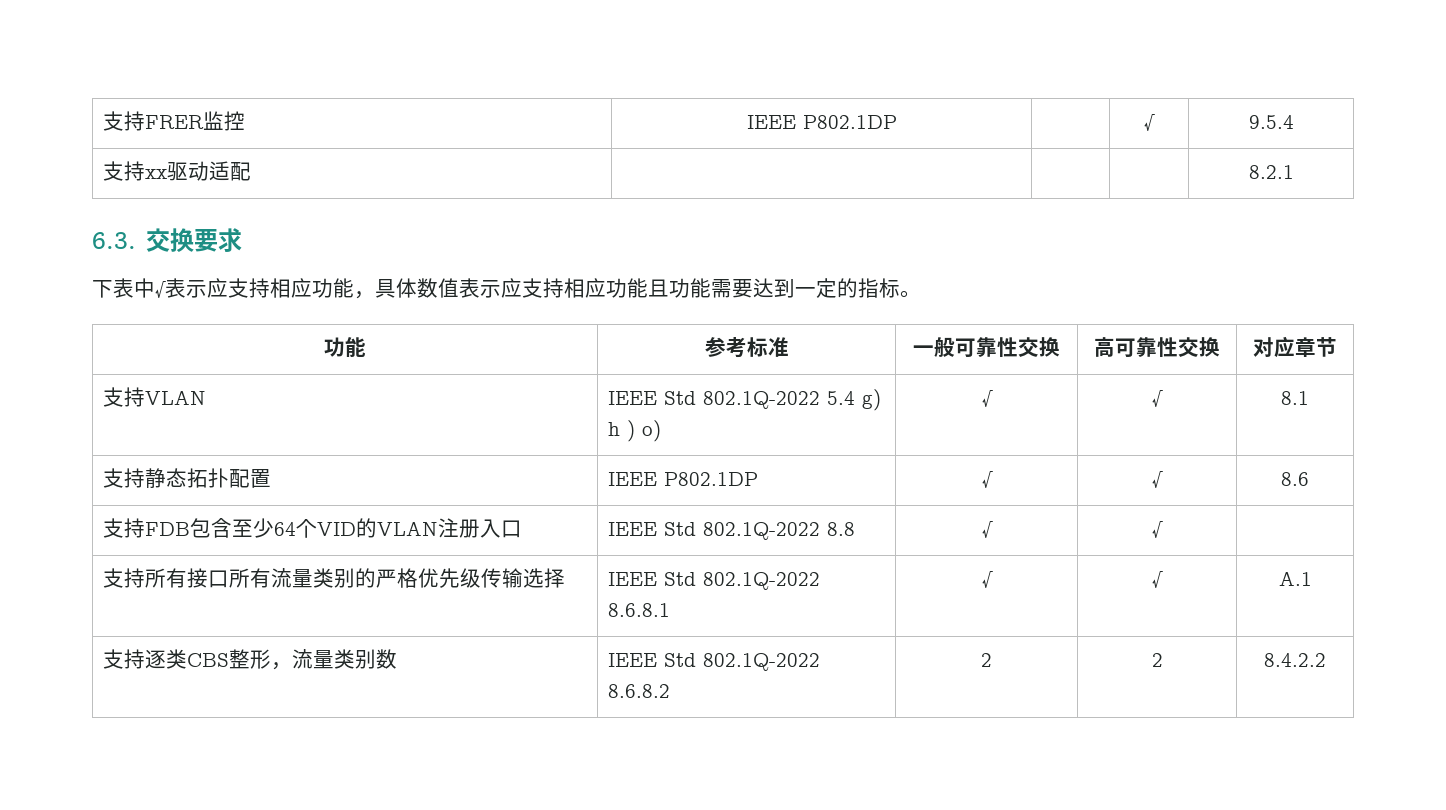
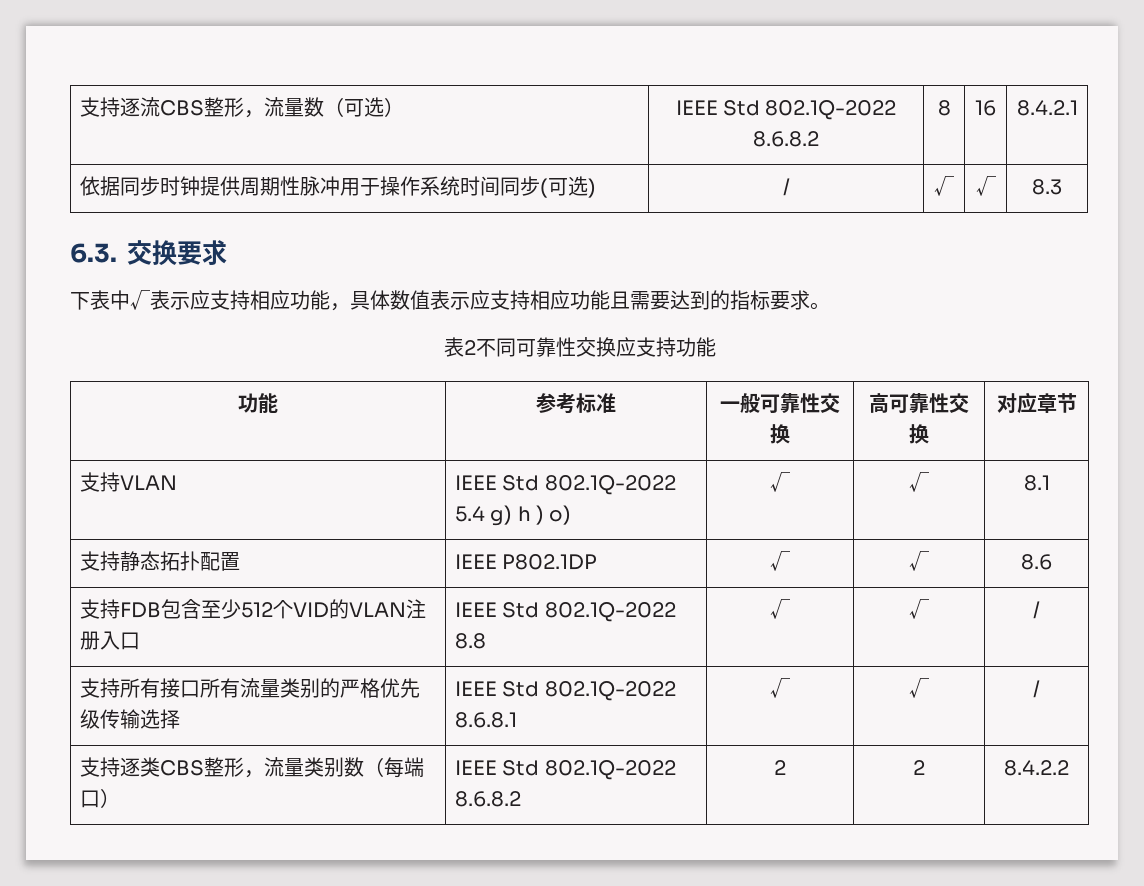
- 支持FRER监控 | IEEE P802.1DP | | √ | 9.5.4
- 支持xx驱动适配 | | | | 8.2.1
+ 支持逐流CBS整形，流量数（可选） | IEEE Std 802.1Q-2022 8.6.8.2 | 8 | 16 | 8.4.2.1
+ 依据同步时钟提供周期性脉冲用于操作系统时间同步(可选) | / | √ | √ | 8.3
- 下表中√表示应支持相应功能，具体数值表示应支持相应功能且功能需要达到一定的指标。
+ 下表中√表示应支持相应功能，具体数值表示应支持相应功能且需要达到的指标要求。
+ 表2不同可靠性交换应支持功能
- 支持FDB包含至少64个VID的VLAN注册入口 | IEEE Std 802.1Q-2022 8.8 | √ | √ |
+ 支持FDB包含至少512个VID的VLAN注册入口 | IEEE Std 802.1Q-2022 8.8 | √ | √ | /
- 支持所有接口所有流量类别的严格优先级传输选择 | IEEE Std 802.1Q-2022 8.6.8.1 | √ | √ | A.1
+ 支持所有接口所有流量类别的严格优先级传输选择 | IEEE Std 802.1Q-2022 8.6.8.1 | √ | √ | /
- 支持逐类CBS整形，流量类别数 | IEEE Std 802.1Q-2022 8.6.8.2 | 2 | 2 | 8.4.2.2
+ 支持逐类CBS整形，流量类别数（每端口） | IEEE Std 802.1Q-2022 8.6.8.2 | 2 | 2 | 8.4.2.2

